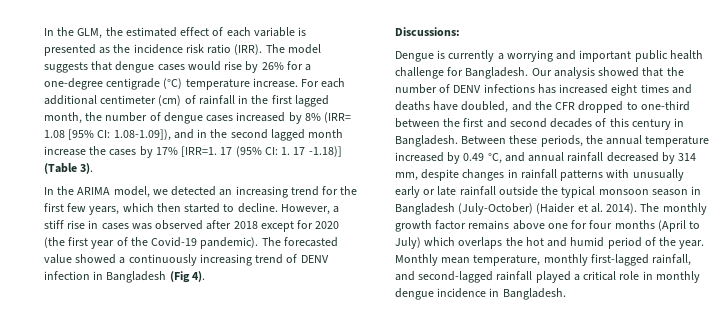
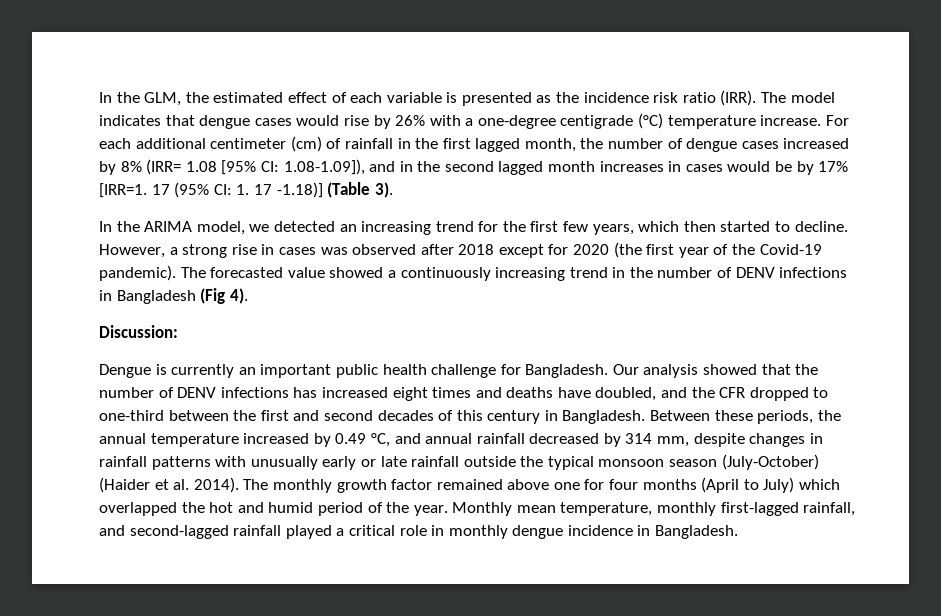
- The model suggests that dengue cases would rise by 26% for a one-degree centigrade (°C) temperature increase.
+ The model indicates that dengue cases would rise by 26% with a one-degree centigrade (°C) temperature increase.
- For each additional centimeter (cm) of rainfall in the first lagged month, the number of dengue cases increased by 8% (IRR= 1.08 [95% CI: 1.08-1.09]), and in the second lagged month increase the cases by 17% [IRR=1.
+ For each additional centimeter (cm) of rainfall in the first lagged month, the number of dengue cases increased by 8% (IRR= 1.08 [95% CI: 1.08-1.09]), and in the second lagged month increases in cases would be by 17% [IRR=1.
- However, a stiff rise in cases was observed after 2018 except for 2020 (the first year of the Covid-19 pandemic).
+ However, a strong rise in cases was observed after 2018 except for 2020 (the first year of the Covid-19 pandemic).
- The forecasted value showed a continuously increasing trend of DENV infection in Bangladesh (Fig 4).
+ The forecasted value showed a continuously increasing trend in the number of DENV infections in Bangladesh (Fig 4).
- Discussions:
+ Discussion:
- Dengue is currently a worrying and important public health challenge for Bangladesh.
+ Dengue is currently an important public health challenge for Bangladesh.
- Between these periods, the annual temperature increased by 0.49 °C, and annual rainfall decreased by 314 mm, despite changes in rainfall patterns with unusually early or late rainfall outside the typical monsoon season in Bangladesh (July-October) (Haider et al. 2014).
+ Between these periods, the annual temperature increased by 0.49 °C, and annual rainfall decreased by 314 mm, despite changes in rainfall patterns with unusually early or late rainfall outside the typical monsoon season (July-October) (Haider et al. 2014).
- The monthly growth factor remains above one for four months (April to July) which overlaps the hot and humid period of the year.
+ The monthly growth factor remained above one for four months (April to July) which overlapped the hot and humid period of the year.

